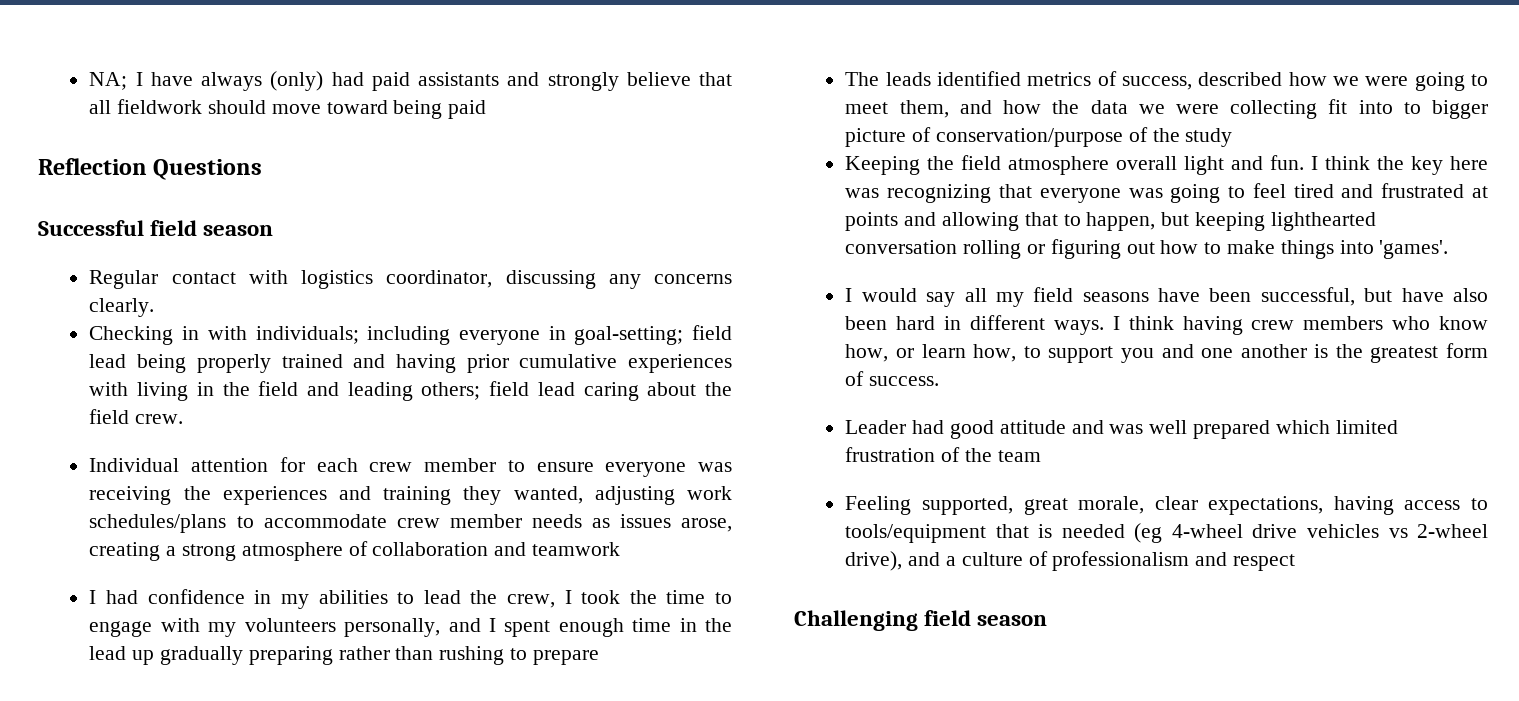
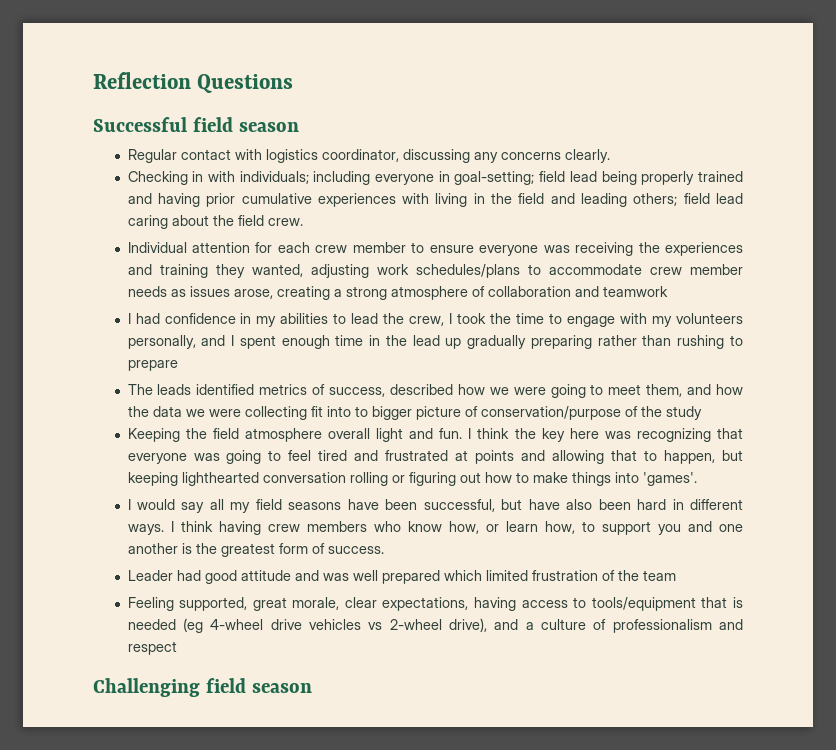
- NA; I have always (only) had paid assistants and strongly believe that all fieldwork should move toward being paid

